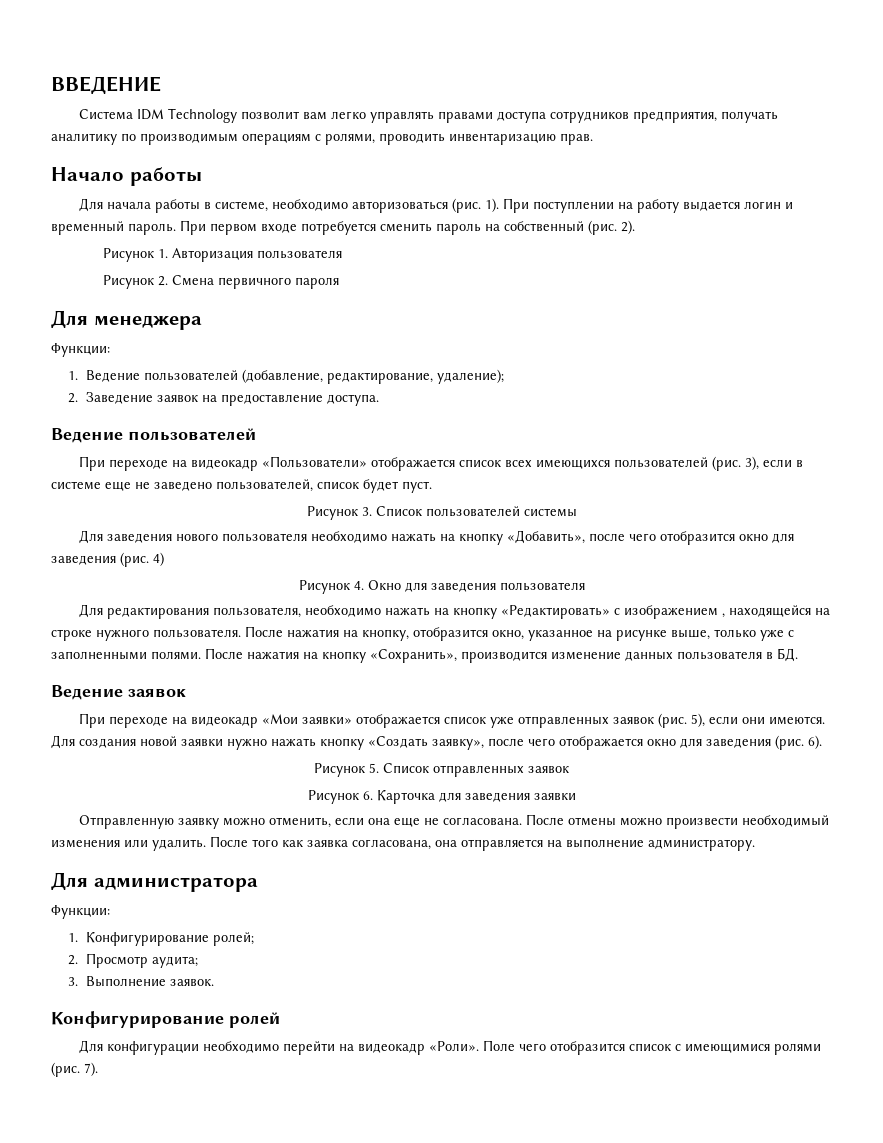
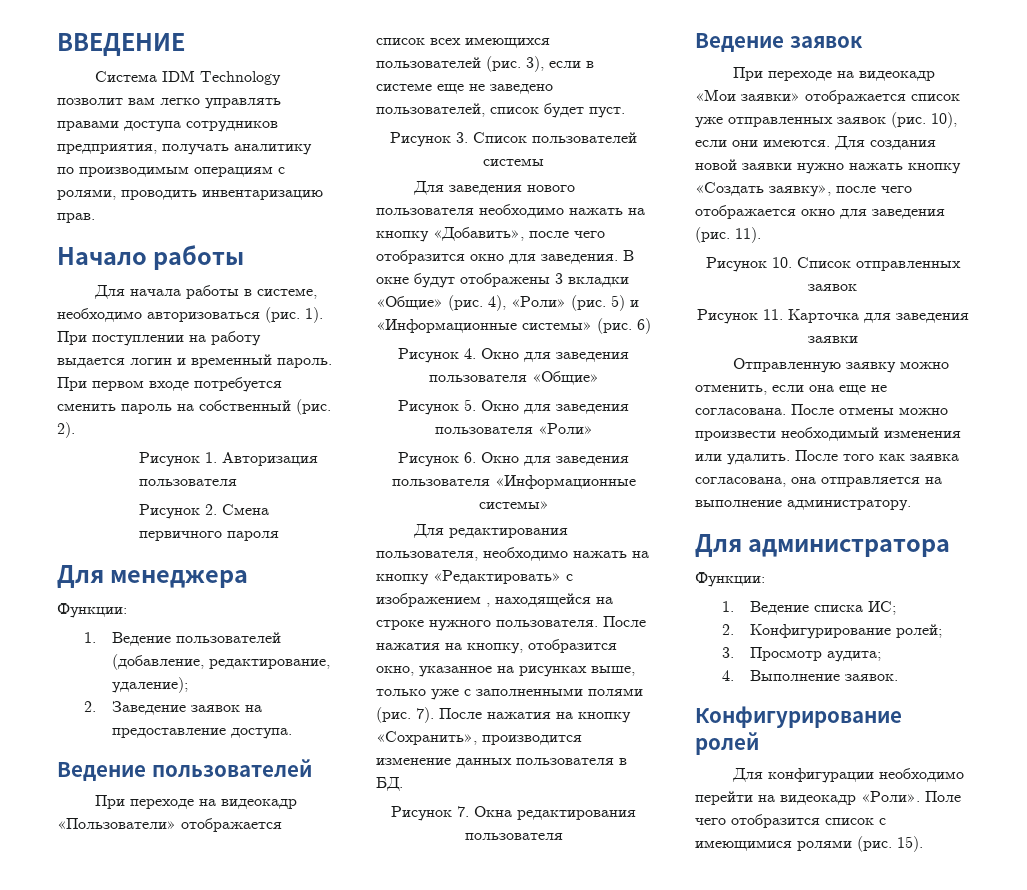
- Для заведения нового пользователя необходимо нажать на кнопку «Добавить», после чего отобразится окно для заведения (рис. 4)
+ Для заведения нового пользователя необходимо нажать на кнопку «Добавить», после чего отобразится окно для заведения. В окне будут отображены 3 вкладки «Общие» (рис. 4), «Роли» (рис. 5) и «Информационные системы» (рис. 6)
- Рисунок 4. Окно для заведения пользователя
+ Рисунок 4. Окно для заведения пользователя «Общие»
+ Рисунок 5. Окно для заведения пользователя «Роли»
+ Рисунок 6. Окно для заведения пользователя «Информационные системы»
- После нажатия на кнопку, отобразится окно, указанное на рисунке выше, только уже с заполненными полями.
+ После нажатия на кнопку, отобразится окно, указанное на рисунках выше, только уже с заполненными полями (рис. 7).
+ Рисунок 7. Окна редактирования пользователя
- 5), если они имеются.
+ 10), если они имеются.
- 6).
- Рисунок 5. Список отправленных заявок
+ 11).
+ Рисунок 10. Список отправленных заявок
- Рисунок 6. Карточка для заведения заявки
+ Рисунок 11. Карточка для заведения заявки
- 1. Конфигурирование ролей;
+ 1. Ведение списка ИС;
+ 2. Конфигурирование ролей;
- 2. Просмотр аудита;
+ 3. Просмотр аудита;
- 3. Выполнение заявок.
+ 4. Выполнение заявок.
- 7).
+ 15).

